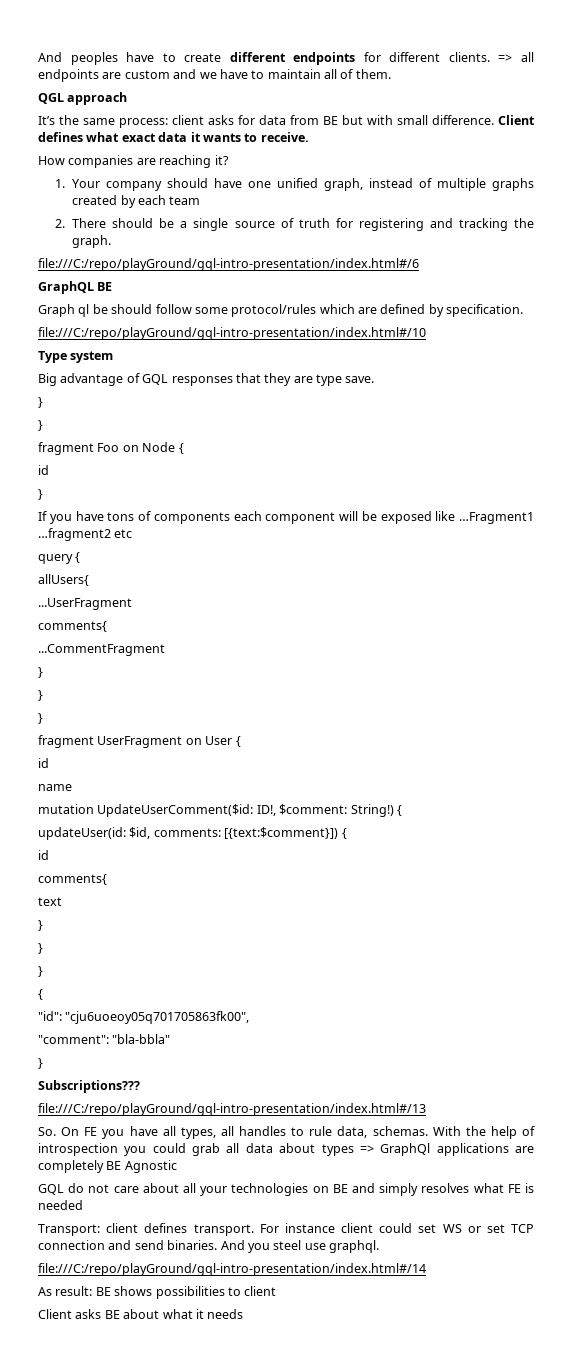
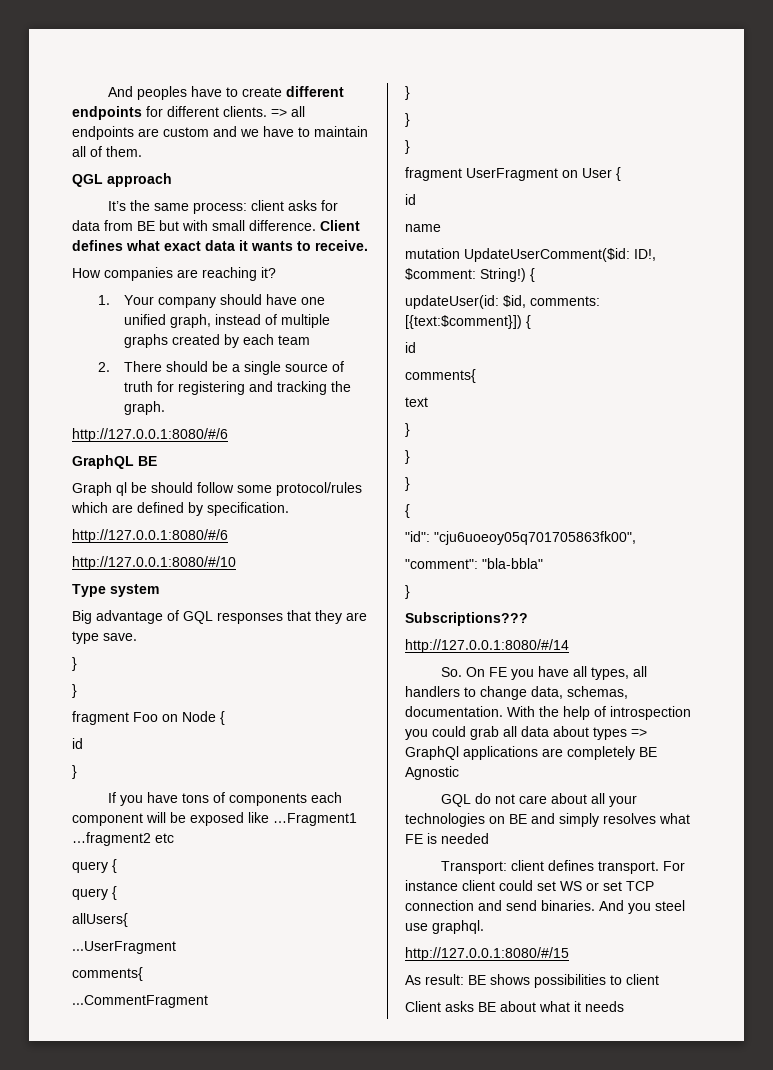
  2. There should be a single source of truth for registering and tracking the graph.
- file:///C:/repo/playGround/gql-intro-presentation/index.html#/6
+ http://127.0.0.1:8080/#/6
  Graph ql be should follow some protocol/rules which are defined by specification.
- file:///C:/repo/playGround/gql-intro-presentation/index.html#/10
+ http://127.0.0.1:8080/#/6
+ http://127.0.0.1:8080/#/10
  If you have tons of components each component will be exposed like …Fragment1 …fragment2 etc
+ query {
- file:///C:/repo/playGround/gql-intro-presentation/index.html#/13
+ http://127.0.0.1:8080/#/14
- So. On FE you have all types, all handles to rule data, schemas.
+ So. On FE you have all types, all handlers to change data, schemas, documentation.
- file:///C:/repo/playGround/gql-intro-presentation/index.html#/14
+ http://127.0.0.1:8080/#/15

